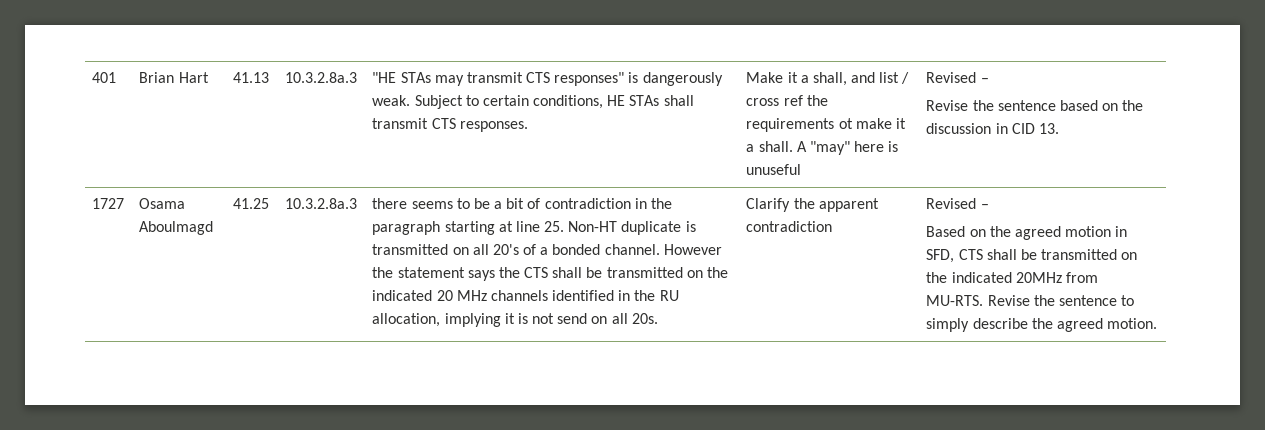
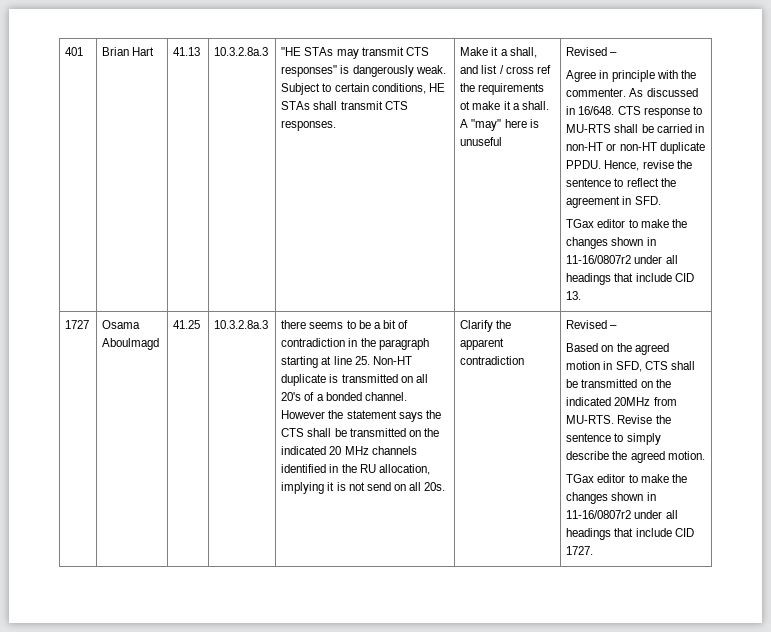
- Revise the sentence based on the discussion in CID 13.
+ Agree in principle with the commenter. As discussed in 16/648. CTS response to MU-RTS shall be carried in non-HT or non-HT duplicate PPDU. Hence, revise the sentence to reflect the agreement in SFD.
+ TGax editor to make the changes shown in 11-16/0807r2 under all headings that include CID 13.
+ TGax editor to make the changes shown in 11-16/0807r2 under all headings that include CID 1727.

